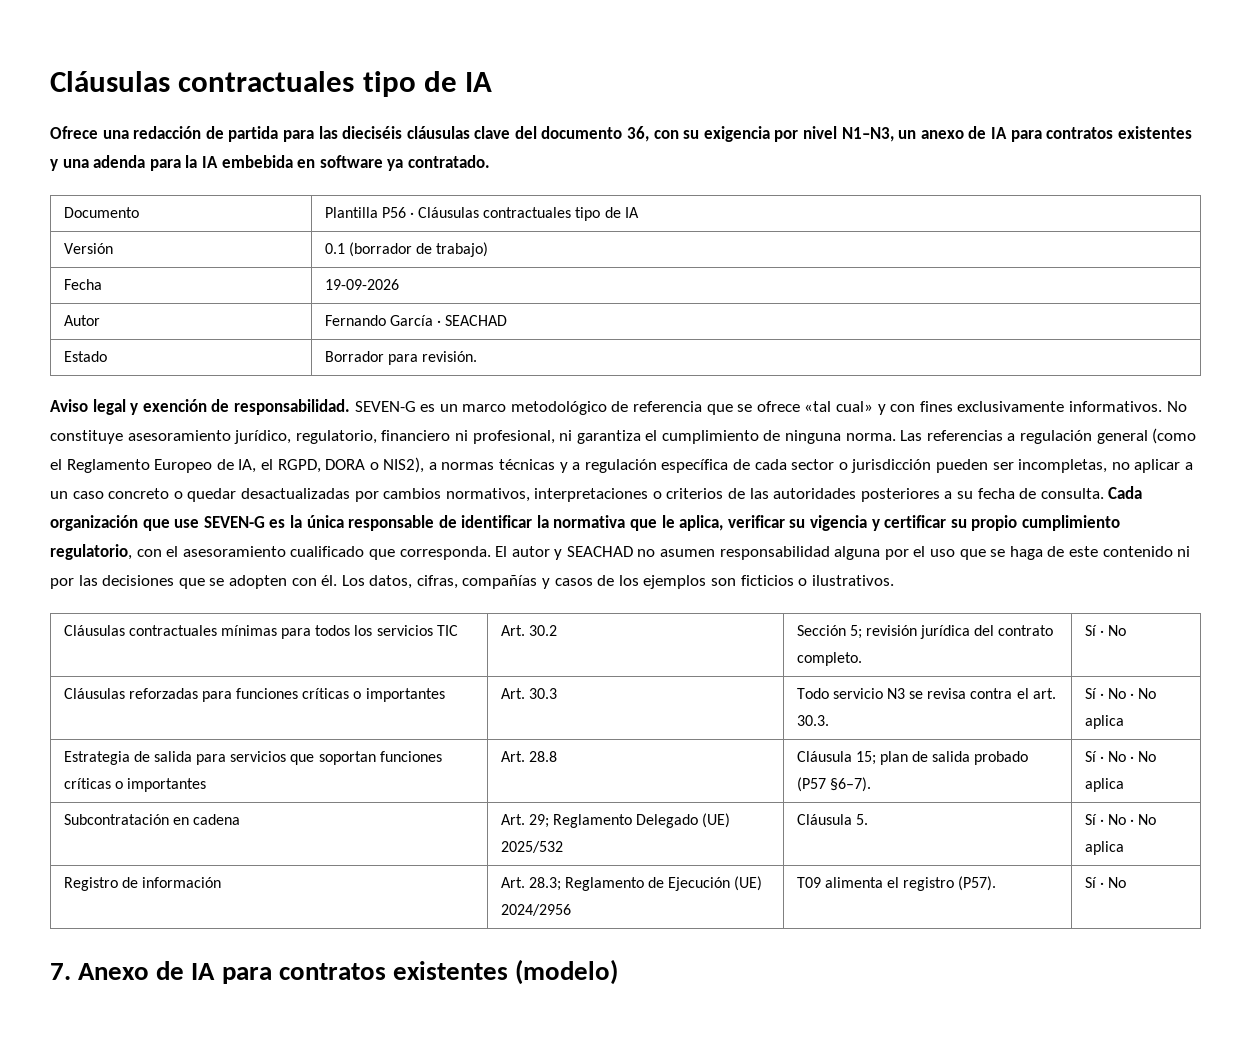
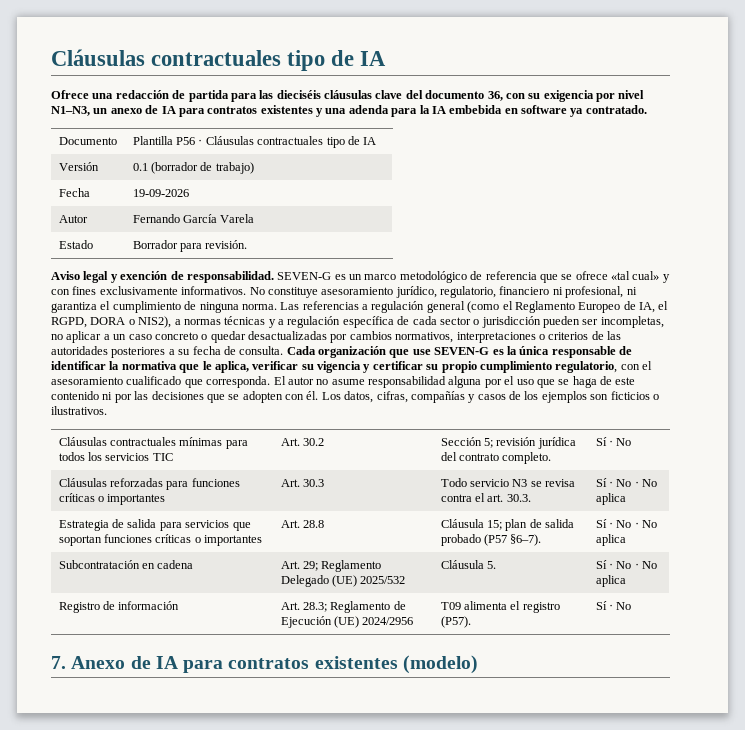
- Autor | Fernando García · SEACHAD
+ Autor | Fernando García Varela
- El autor y SEACHAD no asumen responsabilidad alguna por el uso que se haga de este contenido ni por las decisiones que se adopten con él.
+ El autor no asume responsabilidad alguna por el uso que se haga de este contenido ni por las decisiones que se adopten con él.

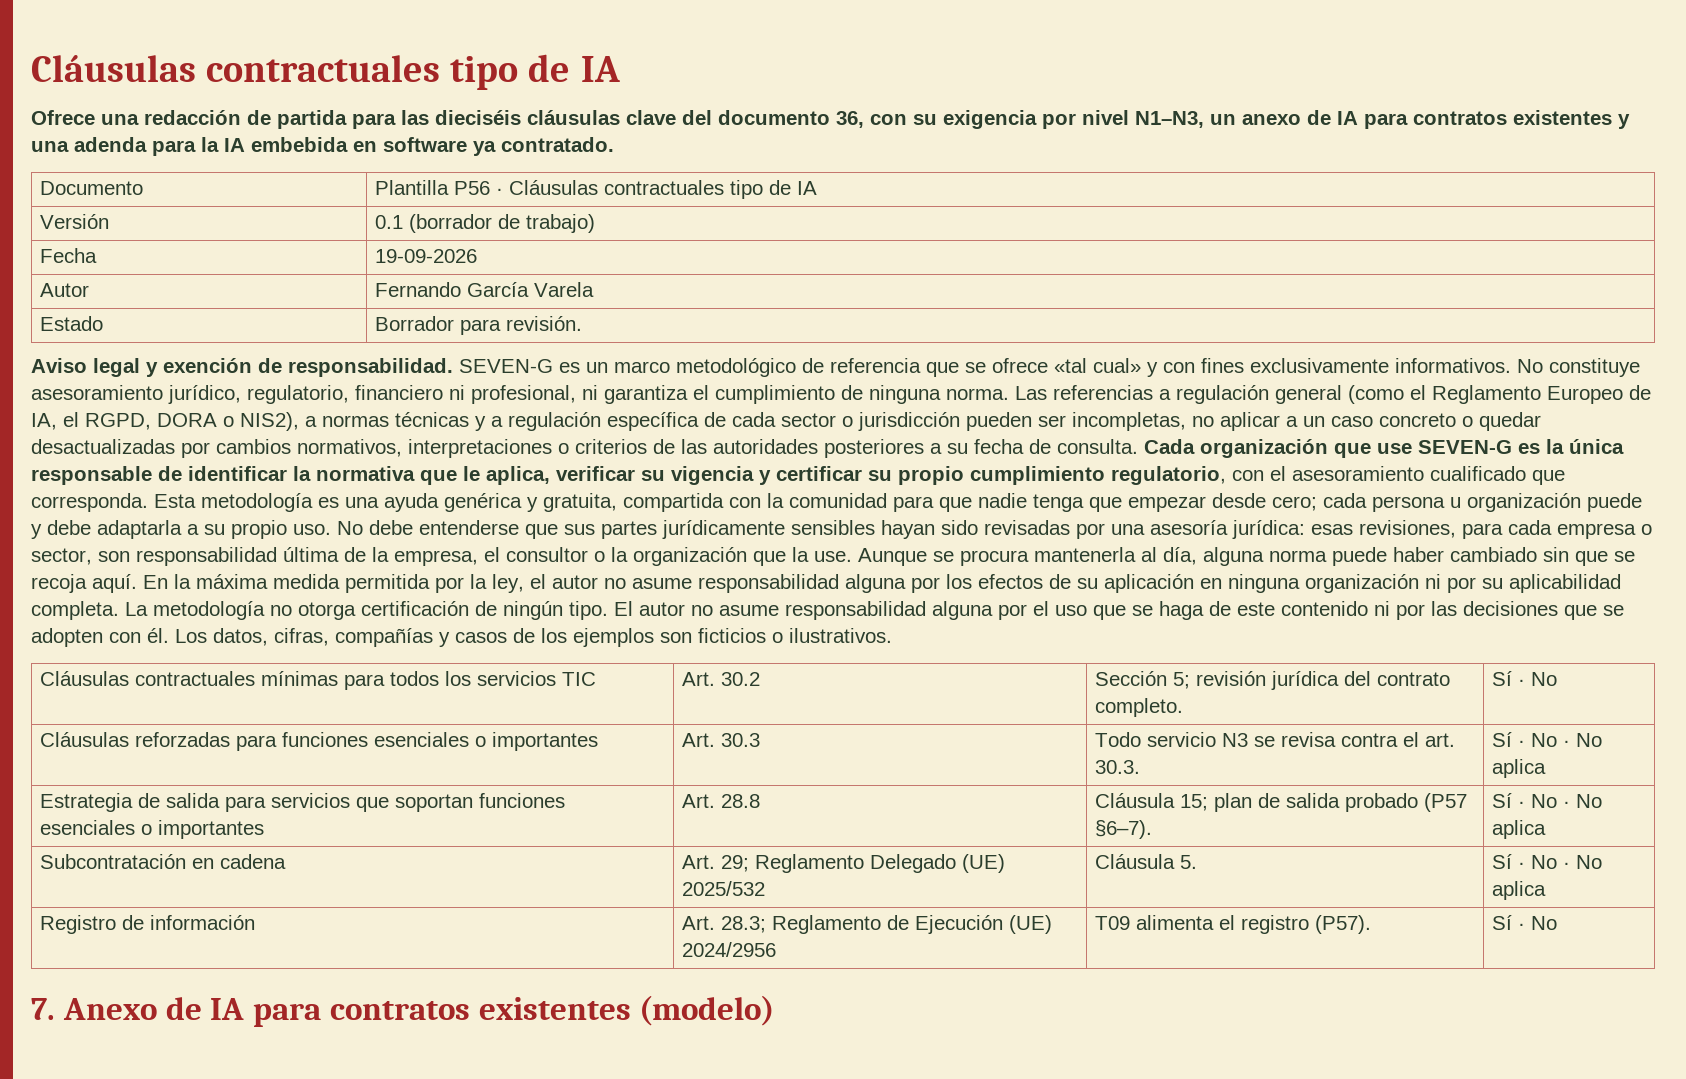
+ Esta metodología es una ayuda genérica y gratuita, compartida con la comunidad para que nadie tenga que empezar desde cero; cada persona u organización puede y debe adaptarla a su propio uso. No debe entenderse que sus partes jurídicamente sensibles hayan sido revisadas por una asesoría jurídica: esas revisiones, para cada empresa o sector, son responsabilidad última de la empresa, el consultor o la organización que la use. Aunque se procura mantenerla al día, alguna norma puede haber cambiado sin que se recoja aquí. En la máxima medida permitida por la ley, el autor no asume responsabilidad alguna por los efectos de su aplicación en ninguna organización ni por su aplicabilidad completa. La metodología no otorga certificación de ningún tipo.
- Cláusulas reforzadas para funciones críticas o importantes | Art. 30.3 | Todo servicio N3 se revisa contra el art. 30.3. | Sí · No · No aplica
+ Cláusulas reforzadas para funciones esenciales o importantes | Art. 30.3 | Todo servicio N3 se revisa contra el art. 30.3. | Sí · No · No aplica
- Estrategia de salida para servicios que soportan funciones críticas o importantes | Art. 28.8 | Cláusula 15; plan de salida probado (P57 §6–7). | Sí · No · No aplica
+ Estrategia de salida para servicios que soportan funciones esenciales o importantes | Art. 28.8 | Cláusula 15; plan de salida probado (P57 §6–7). | Sí · No · No aplica

